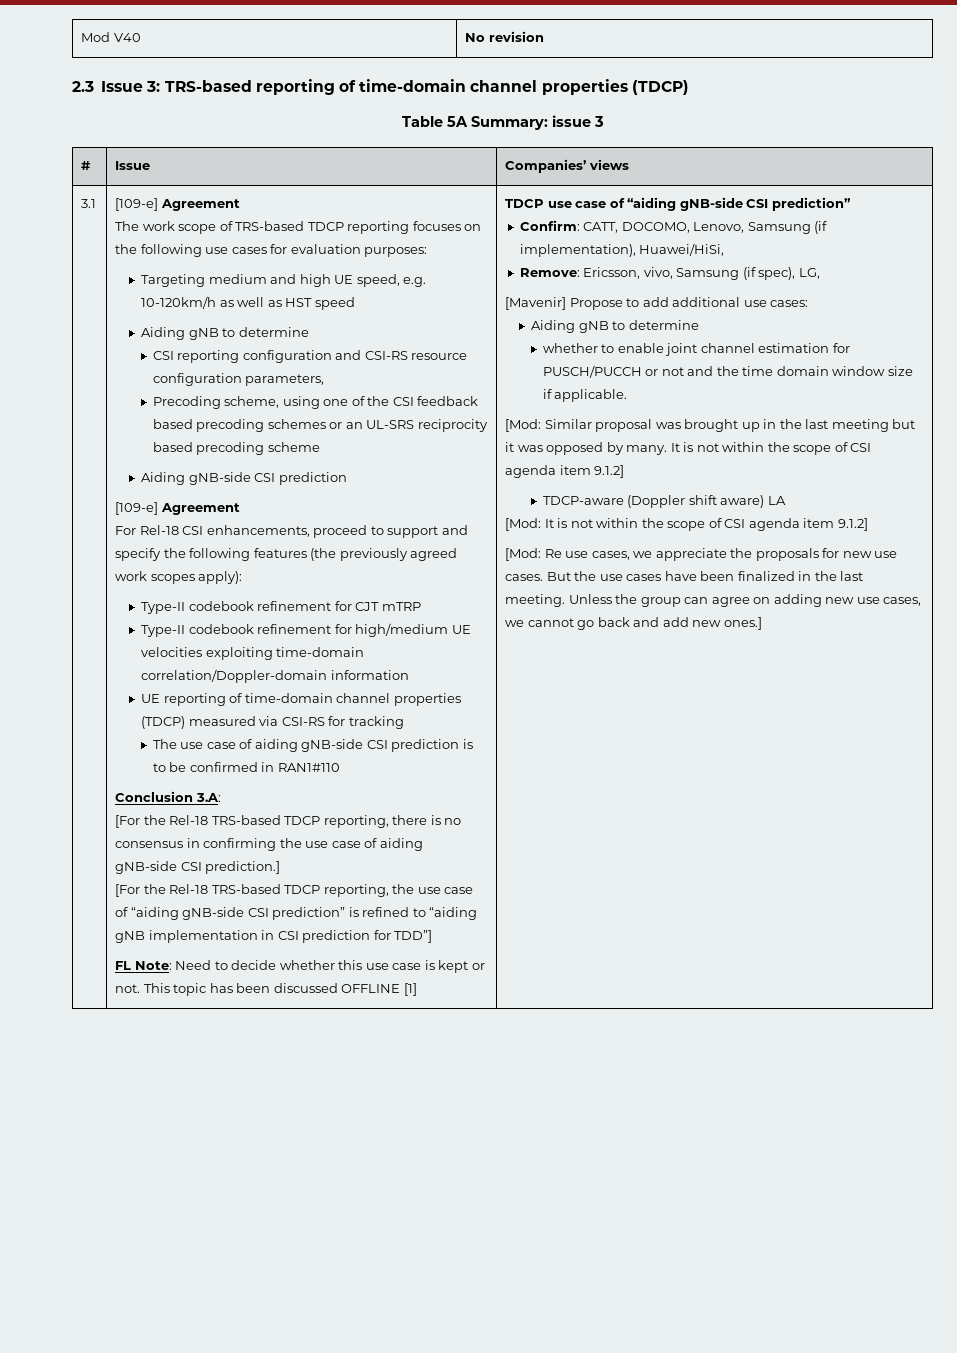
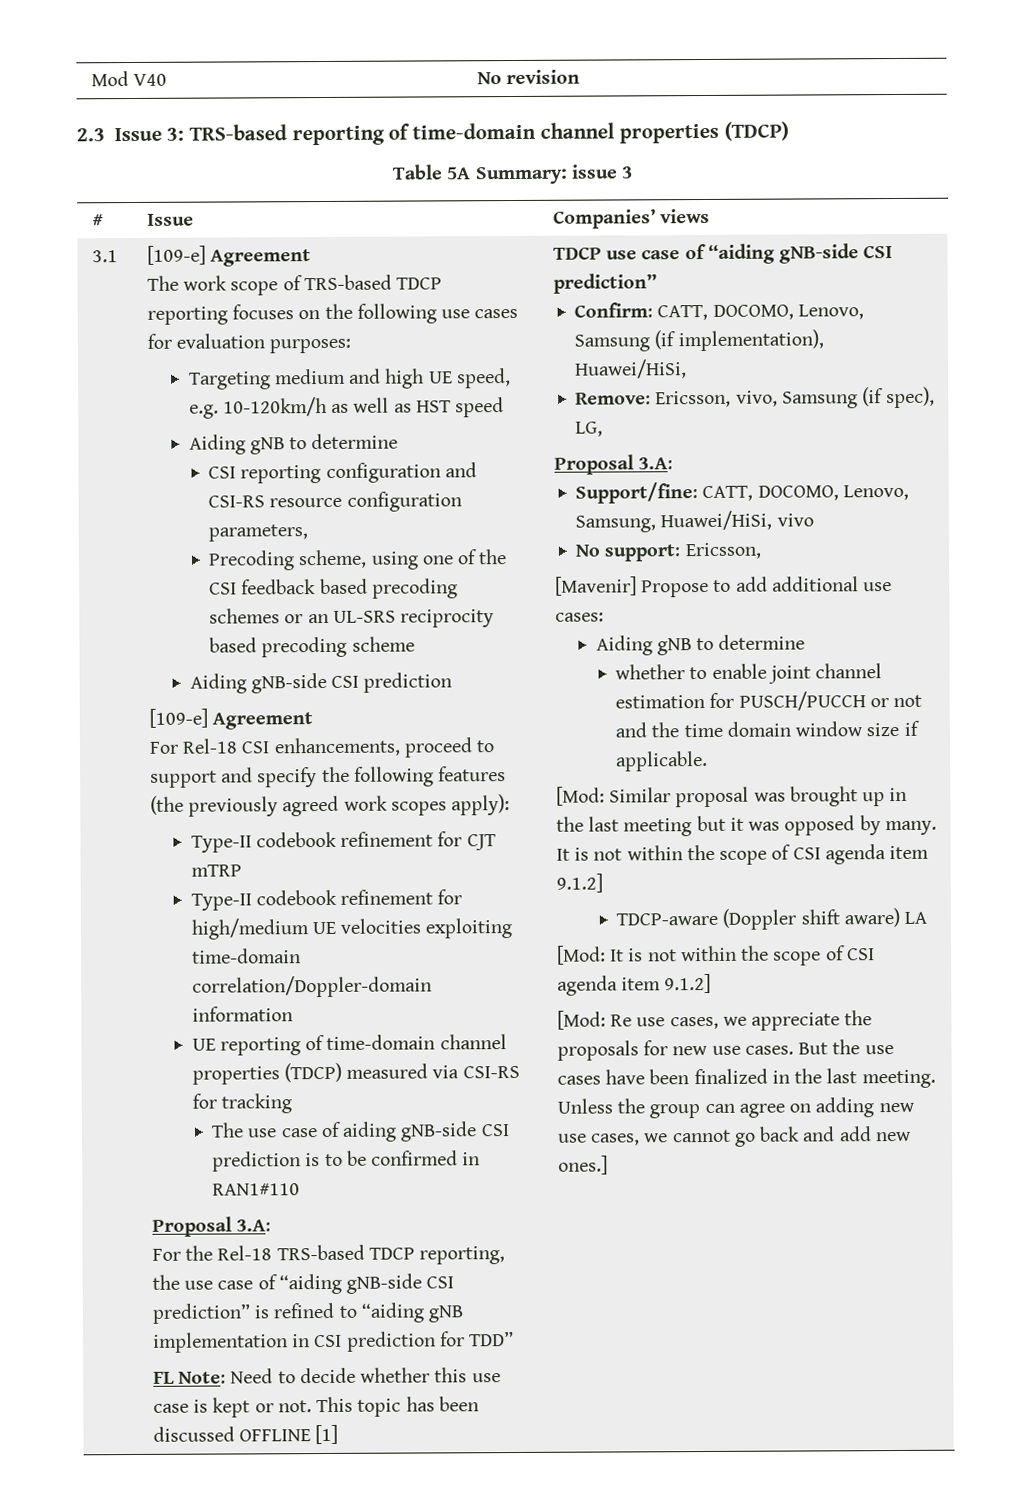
  The use case of aiding gNB-side CSI prediction is to be confirmed in RAN1#110
- Conclusion 3.A:
- [For the Rel-18 TRS-based TDCP reporting, there is no consensus in confirming the use case of aiding gNB-side CSI prediction.]
- [For the Rel-18 TRS-based TDCP reporting, the use case of “aiding gNB-side CSI prediction” is refined to “aiding gNB implementation in CSI prediction for TDD”]
+ Proposal 3.A:
+ For the Rel-18 TRS-based TDCP reporting, the use case of “aiding gNB-side CSI prediction” is refined to “aiding gNB implementation in CSI prediction for TDD”
  Remove: Ericsson, vivo, Samsung (if spec), LG,
+ Proposal 3.A:
+ Support/fine: CATT, DOCOMO, Lenovo, Samsung, Huawei/HiSi, vivo
+ No support: Ericsson,

